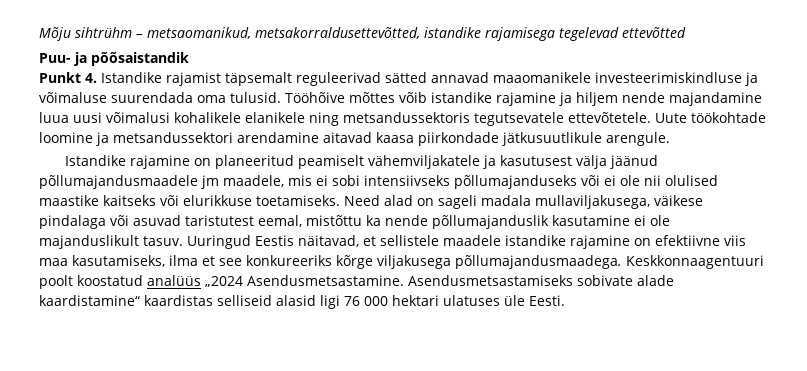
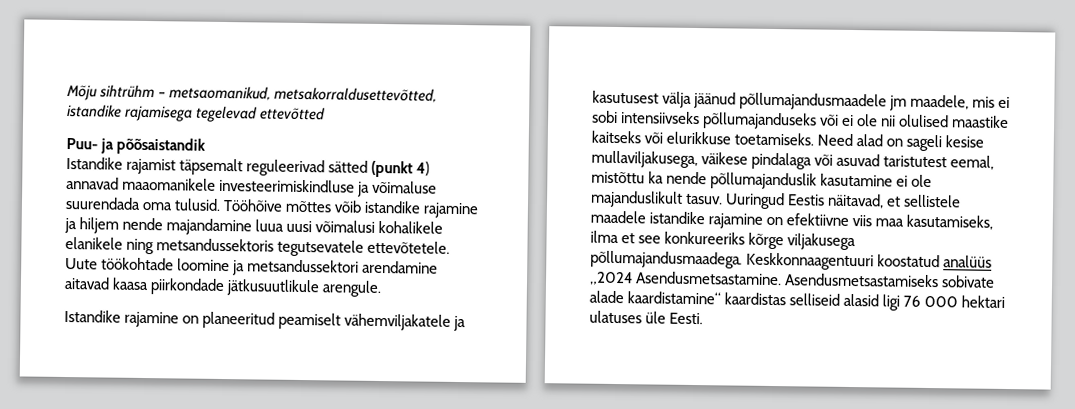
- Punkt 4. Istandike rajamist täpsemalt reguleerivad sätted annavad maaomanikele investeerimiskindluse ja võimaluse suurendada oma tulusid.
+ Istandike rajamist täpsemalt reguleerivad sätted (punkt 4) annavad maaomanikele investeerimiskindluse ja võimaluse suurendada oma tulusid.
- Need alad on sageli madala mullaviljakusega, väikese pindalaga või asuvad taristutest eemal, mistõttu ka nende põllumajanduslik kasutamine ei ole majanduslikult tasuv.
+ Need alad on sageli kesise mullaviljakusega, väikese pindalaga või asuvad taristutest eemal, mistõttu ka nende põllumajanduslik kasutamine ei ole majanduslikult tasuv.
- Keskkonnaagentuuri poolt koostatud analüüs „2024 Asendusmetsastamine.
+ Keskkonnaagentuuri koostatud analüüs „2024 Asendusmetsastamine.

